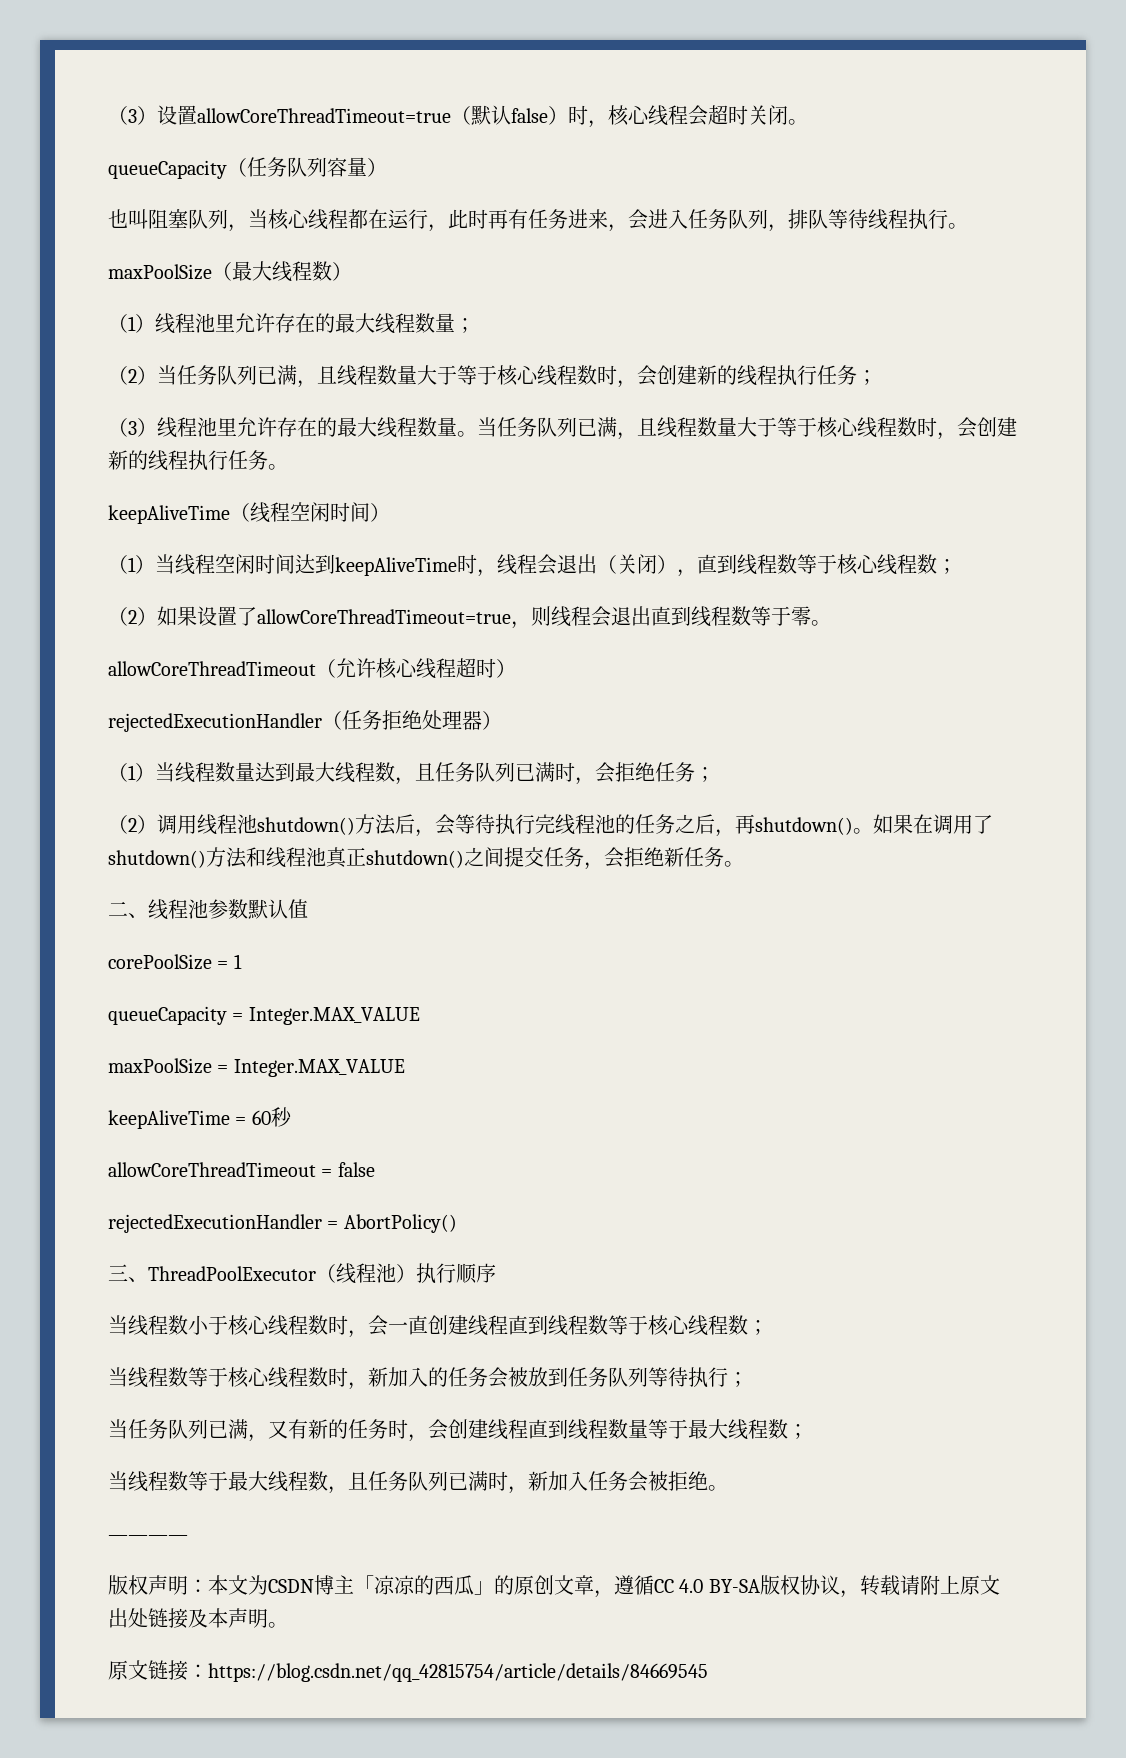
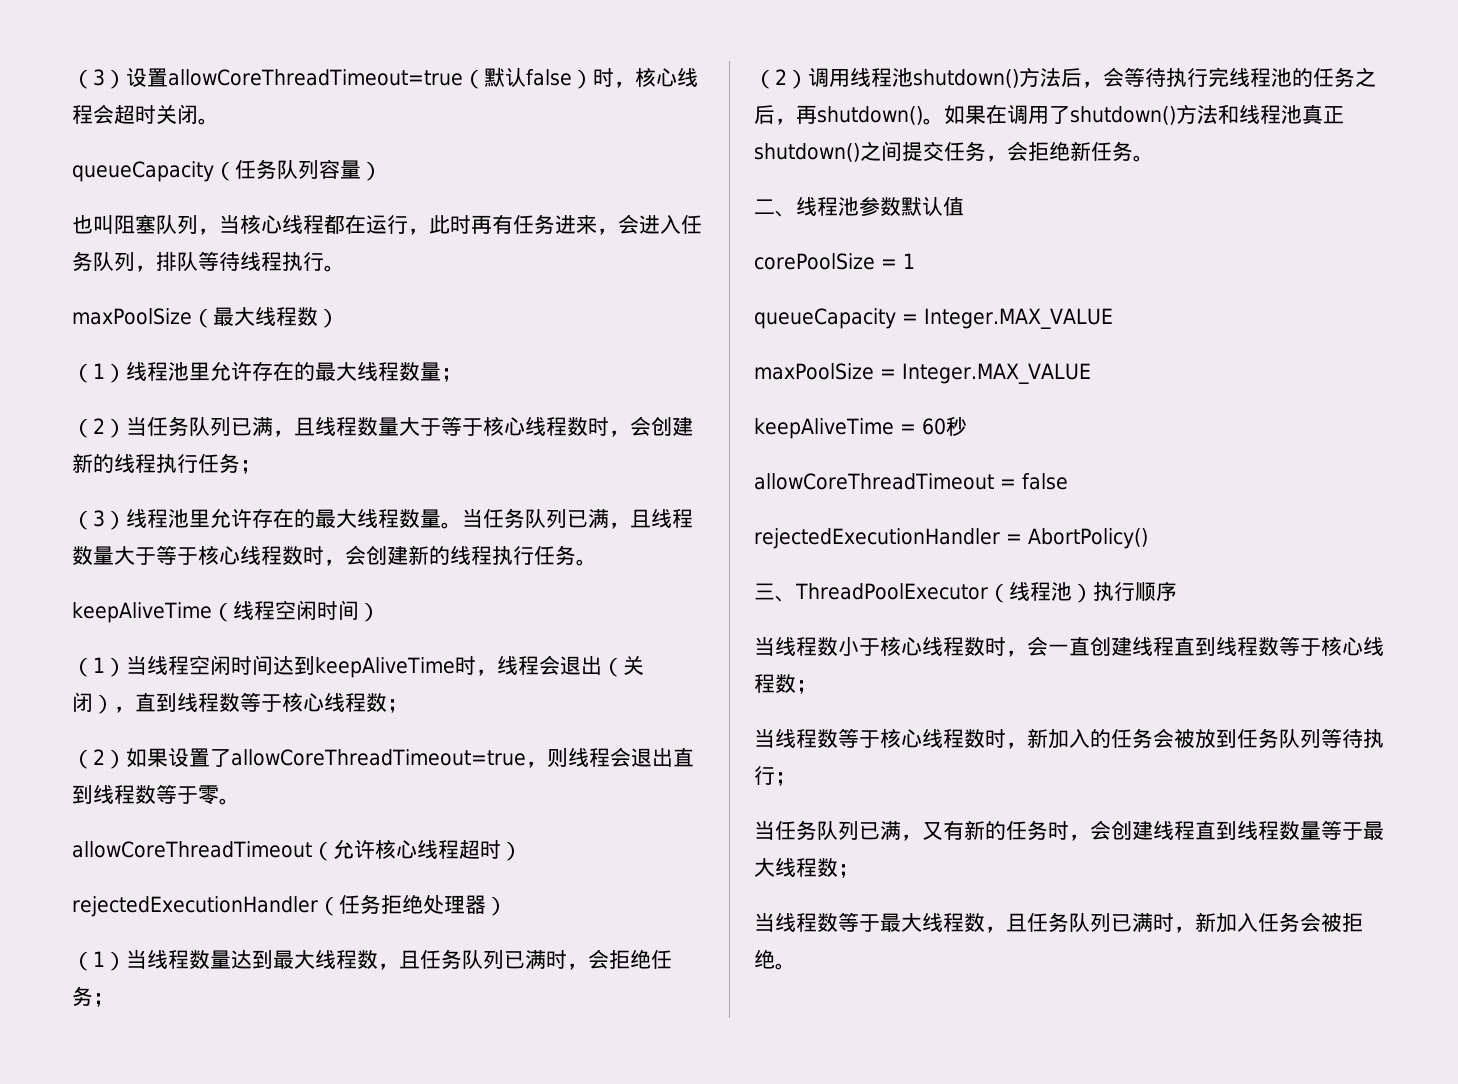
- ————
- 版权声明：本文为CSDN博主「凉凉的西瓜」的原创文章，遵循CC 4.0 BY-SA版权协议，转载请附上原文出处链接及本声明。
- 原文链接：https://blog.csdn.net/qq_42815754/article/details/84669545

